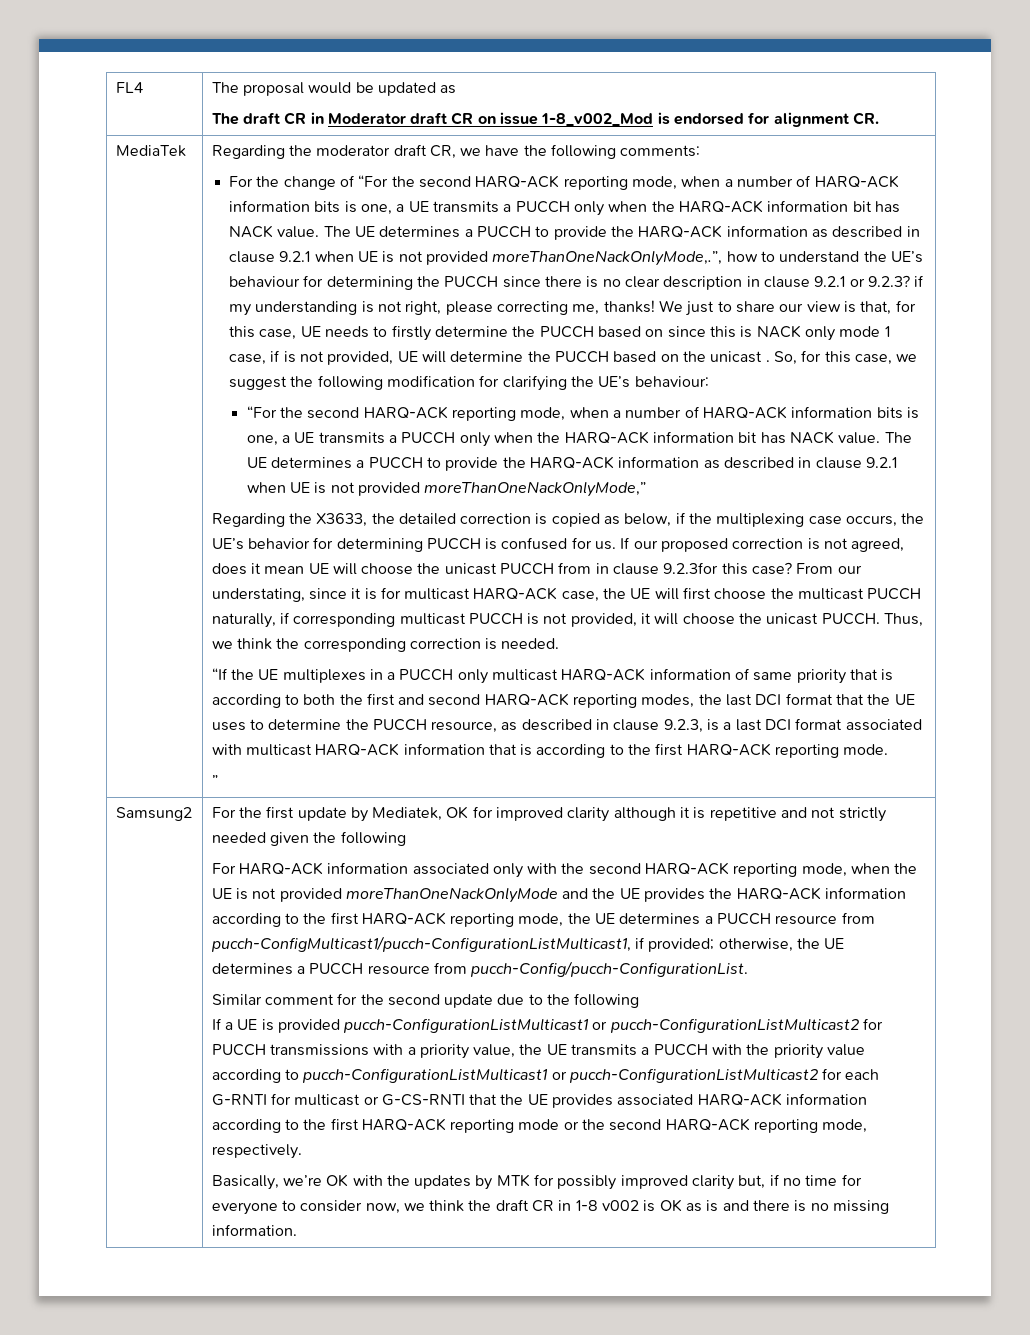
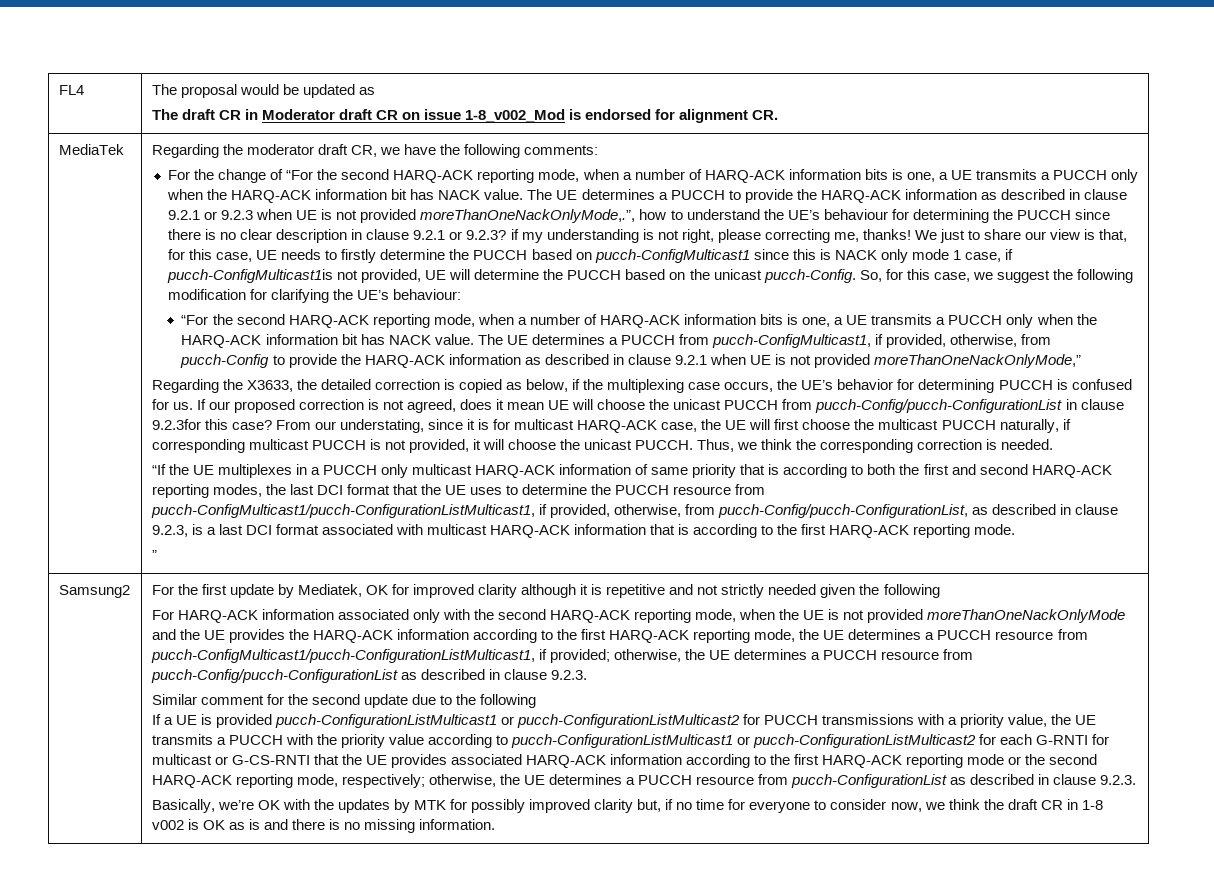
- The UE determines a PUCCH to provide the HARQ-ACK information as described in clause 9.2.1 when UE is not provided moreThanOneNackOnlyMode,.”, how to understand the UE’s behaviour for determining the PUCCH since there is no clear description in clause 9.2.1 or 9.2.3? if my understanding is not right, please correcting me, thanks!
+ The UE determines a PUCCH to provide the HARQ-ACK information as described in clause 9.2.1 or 9.2.3 when UE is not provided moreThanOneNackOnlyMode,.”, how to understand the UE’s behaviour for determining the PUCCH since there is no clear description in clause 9.2.1 or 9.2.3? if my understanding is not right, please correcting me, thanks!
- We just to share our view is that, for this case, UE needs to firstly determine the PUCCH based on since this is NACK only mode 1 case, if is not provided, UE will determine the PUCCH based on the unicast .
+ We just to share our view is that, for this case, UE needs to firstly determine the PUCCH based on pucch-ConfigMulticast1 since this is NACK only mode 1 case, if pucch-ConfigMulticast1is not provided, UE will determine the PUCCH based on the unicast pucch-Config.
- The UE determines a PUCCH to provide the HARQ-ACK information as described in clause 9.2.1 when UE is not provided moreThanOneNackOnlyMode,”
+ The UE determines a PUCCH from pucch-ConfigMulticast1, if provided, otherwise, from pucch-Config to provide the HARQ-ACK information as described in clause 9.2.1 when UE is not provided moreThanOneNackOnlyMode,”
- If our proposed correction is not agreed, does it mean UE will choose the unicast PUCCH from in clause 9.2.3for this case?
+ If our proposed correction is not agreed, does it mean UE will choose the unicast PUCCH from pucch-Config/pucch-ConfigurationList in clause 9.2.3for this case?
- “If the UE multiplexes in a PUCCH only multicast HARQ-ACK information of same priority that is according to both the first and second HARQ-ACK reporting modes, the last DCI format that the UE uses to determine the PUCCH resource, as described in clause 9.2.3, is a last DCI format associated with multicast HARQ-ACK information that is according to the first HARQ-ACK reporting mode.
+ “If the UE multiplexes in a PUCCH only multicast HARQ-ACK information of same priority that is according to both the first and second HARQ-ACK reporting modes, the last DCI format that the UE uses to determine the PUCCH resource from pucch-ConfigMulticast1/pucch-ConfigurationListMulticast1, if provided, otherwise, from pucch-Config/pucch-ConfigurationList, as described in clause 9.2.3, is a last DCI format associated with multicast HARQ-ACK information that is according to the first HARQ-ACK reporting mode.
- For HARQ-ACK information associated only with the second HARQ-ACK reporting mode, when the UE is not provided moreThanOneNackOnlyMode and the UE provides the HARQ-ACK information according to the first HARQ-ACK reporting mode, the UE determines a PUCCH resource from pucch-ConfigMulticast1/pucch-ConfigurationListMulticast1, if provided; otherwise, the UE determines a PUCCH resource from pucch-Config/pucch-ConfigurationList.
+ For HARQ-ACK information associated only with the second HARQ-ACK reporting mode, when the UE is not provided moreThanOneNackOnlyMode and the UE provides the HARQ-ACK information according to the first HARQ-ACK reporting mode, the UE determines a PUCCH resource from pucch-ConfigMulticast1/pucch-ConfigurationListMulticast1, if provided; otherwise, the UE determines a PUCCH resource from pucch-Config/pucch-ConfigurationList as described in clause 9.2.3.
- If a UE is provided pucch-ConfigurationListMulticast1 or pucch-ConfigurationListMulticast2 for PUCCH transmissions with a priority value, the UE transmits a PUCCH with the priority value according to pucch-ConfigurationListMulticast1 or pucch-ConfigurationListMulticast2 for each G-RNTI for multicast or G-CS-RNTI that the UE provides associated HARQ-ACK information according to the first HARQ-ACK reporting mode or the second HARQ-ACK reporting mode, respectively.
+ If a UE is provided pucch-ConfigurationListMulticast1 or pucch-ConfigurationListMulticast2 for PUCCH transmissions with a priority value, the UE transmits a PUCCH with the priority value according to pucch-ConfigurationListMulticast1 or pucch-ConfigurationListMulticast2 for each G-RNTI for multicast or G-CS-RNTI that the UE provides associated HARQ-ACK information according to the first HARQ-ACK reporting mode or the second HARQ-ACK reporting mode, respectively; otherwise, the UE determines a PUCCH resource from pucch-ConfigurationList as described in clause 9.2.3.

